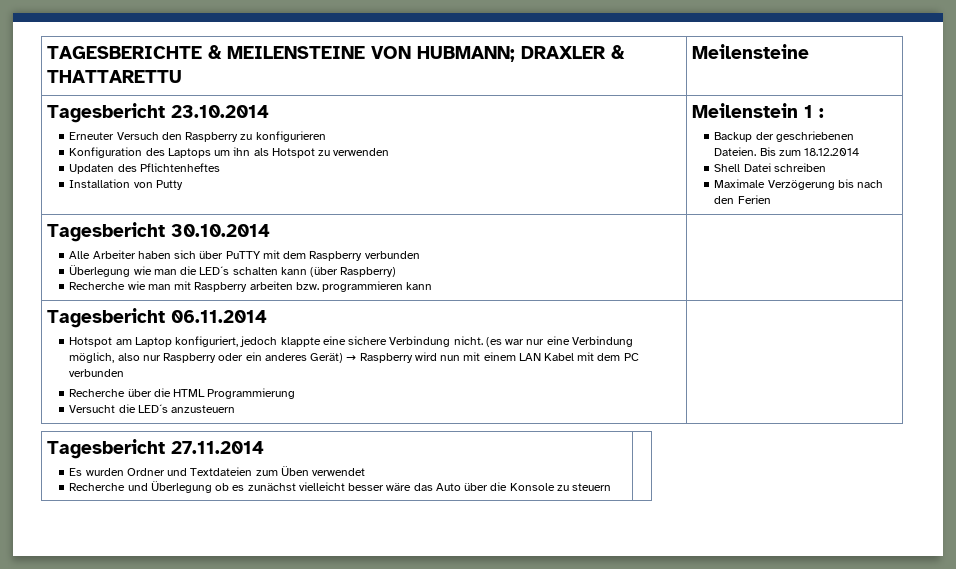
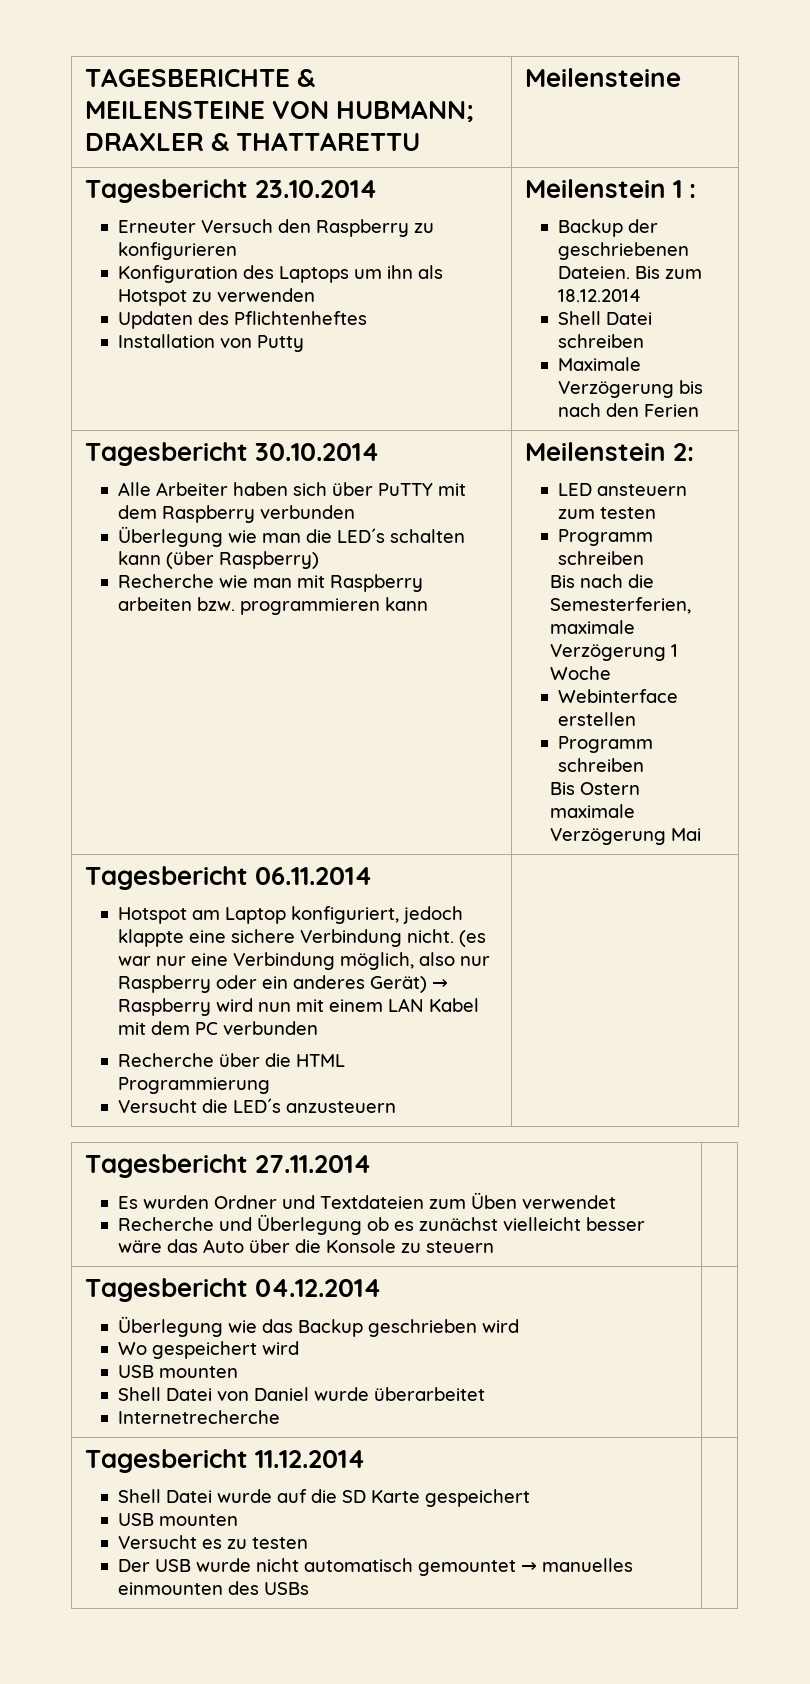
+ Meilenstein 2:
+ LED ansteuern zum testen
+ Programm schreiben
+ Bis nach die Semesterferien, maximale Verzögerung 1 Woche
+ Webinterface erstellen
+ Programm schreiben
+ Bis Ostern maximale Verzögerung Mai
+ Tagesbericht 04.12.2014
+ Überlegung wie das Backup geschrieben wird
+ Wo gespeichert wird
+ USB mounten
+ Shell Datei von Daniel wurde überarbeitet
+ Internetrecherche |
+ Tagesbericht 11.12.2014
+ Shell Datei wurde auf die SD Karte gespeichert
+ USB mounten
+ Versucht es zu testen
+ Der USB wurde nicht automatisch gemountet → manuelles einmounten des USBs |

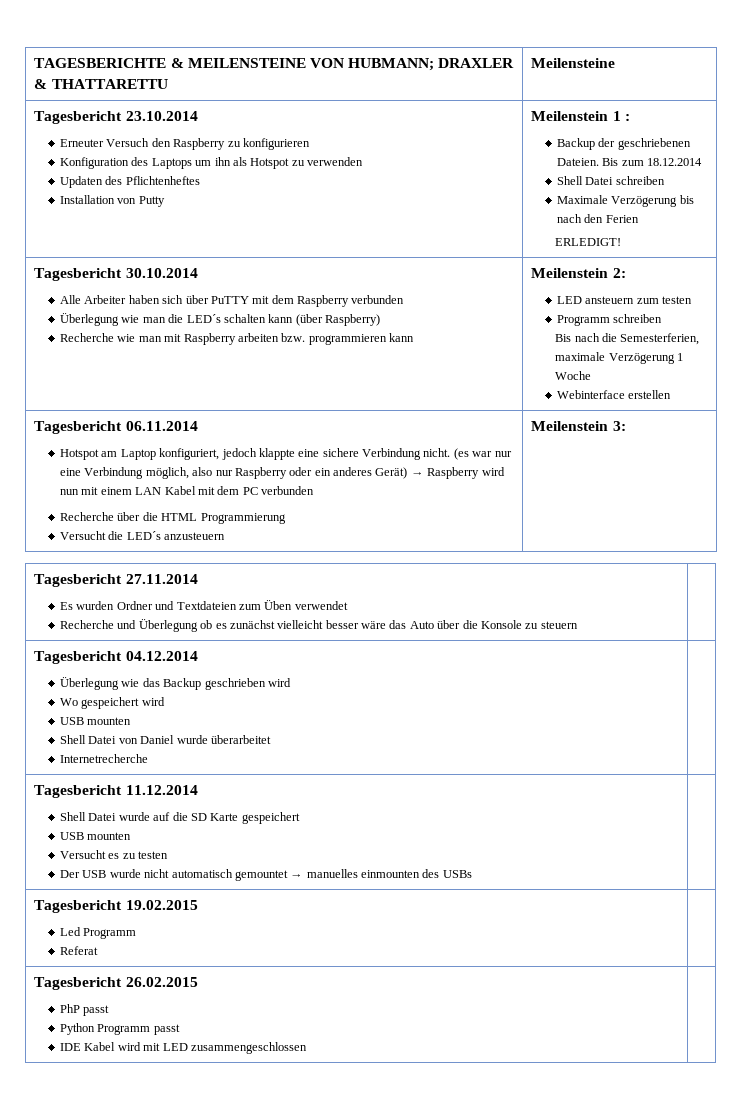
+ ERLEDIGT!
  Webinterface erstellen
- Programm schreiben
- Bis Ostern maximale Verzögerung Mai
+ Meilenstein 3:
+ Tagesbericht 19.02.2015
+ Led Programm
+ Referat |
+ Tagesbericht 26.02.2015
+ PhP passt
+ Python Programm passt
+ IDE Kabel wird mit LED zusammengeschlossen |

